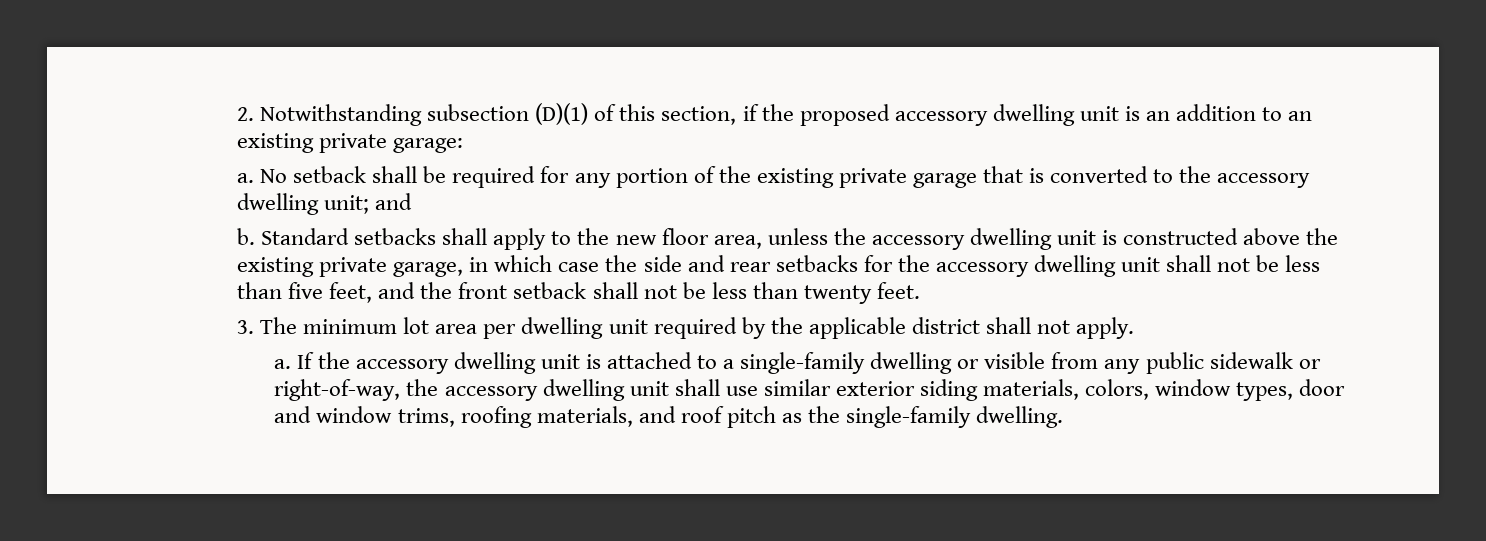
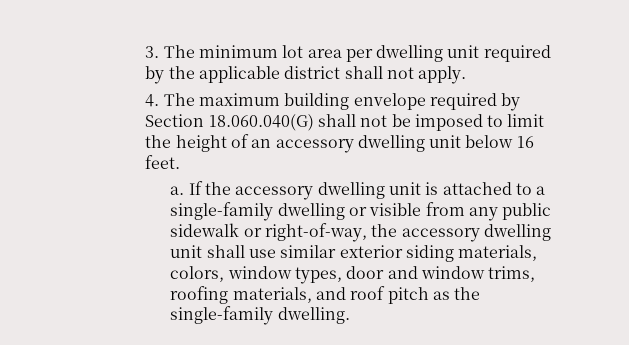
- 2. Notwithstanding subsection (D)(1) of this section, if the proposed accessory dwelling unit is an addition to an existing private garage:
- a. No setback shall be required for any portion of the existing private garage that is converted to the accessory dwelling unit; and
- b. Standard setbacks shall apply to the new floor area, unless the accessory dwelling unit is constructed above the existing private garage, in which case the side and rear setbacks for the accessory dwelling unit shall not be less than five feet, and the front setback shall not be less than twenty feet.
+ 4. The maximum building envelope required by Section 18.060.040(G) shall not be imposed to limit the height of an accessory dwelling unit below 16 feet.

